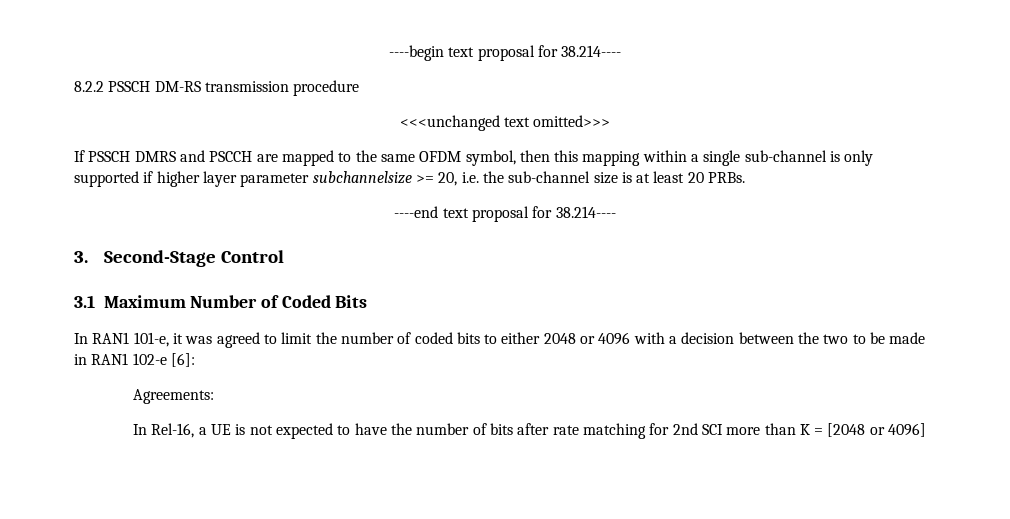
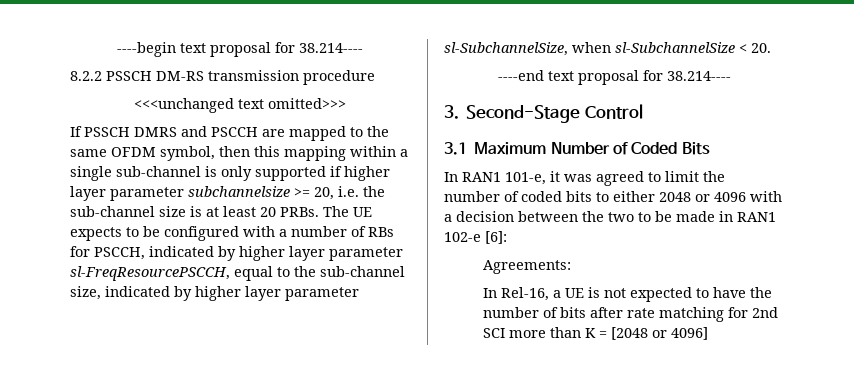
+ The UE expects to be configured with a number of RBs for PSCCH, indicated by higher layer parameter sl-FreqResourcePSCCH, equal to the sub-channel size, indicated by higher layer parameter sl-SubchannelSize, when sl-SubchannelSize < 20.

